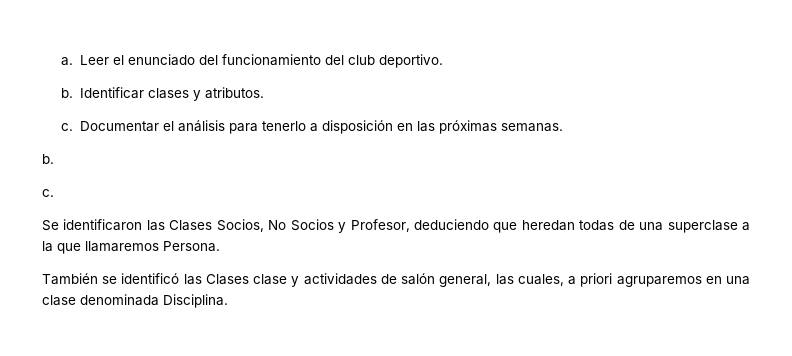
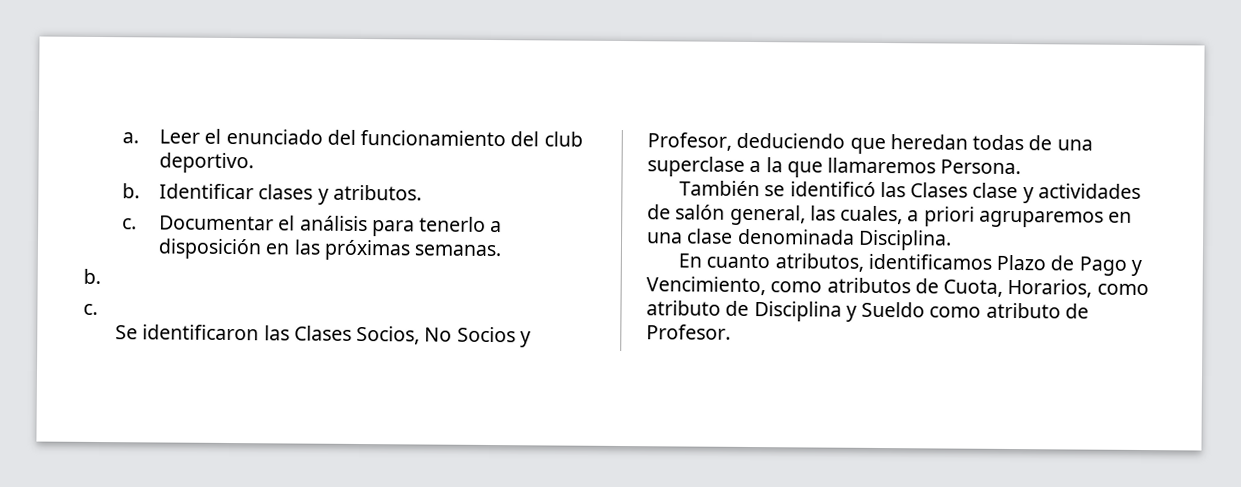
+ En cuanto atributos, identificamos Plazo de Pago y Vencimiento, como atributos de Cuota, Horarios, como atributo de Disciplina y Sueldo como atributo de Profesor.

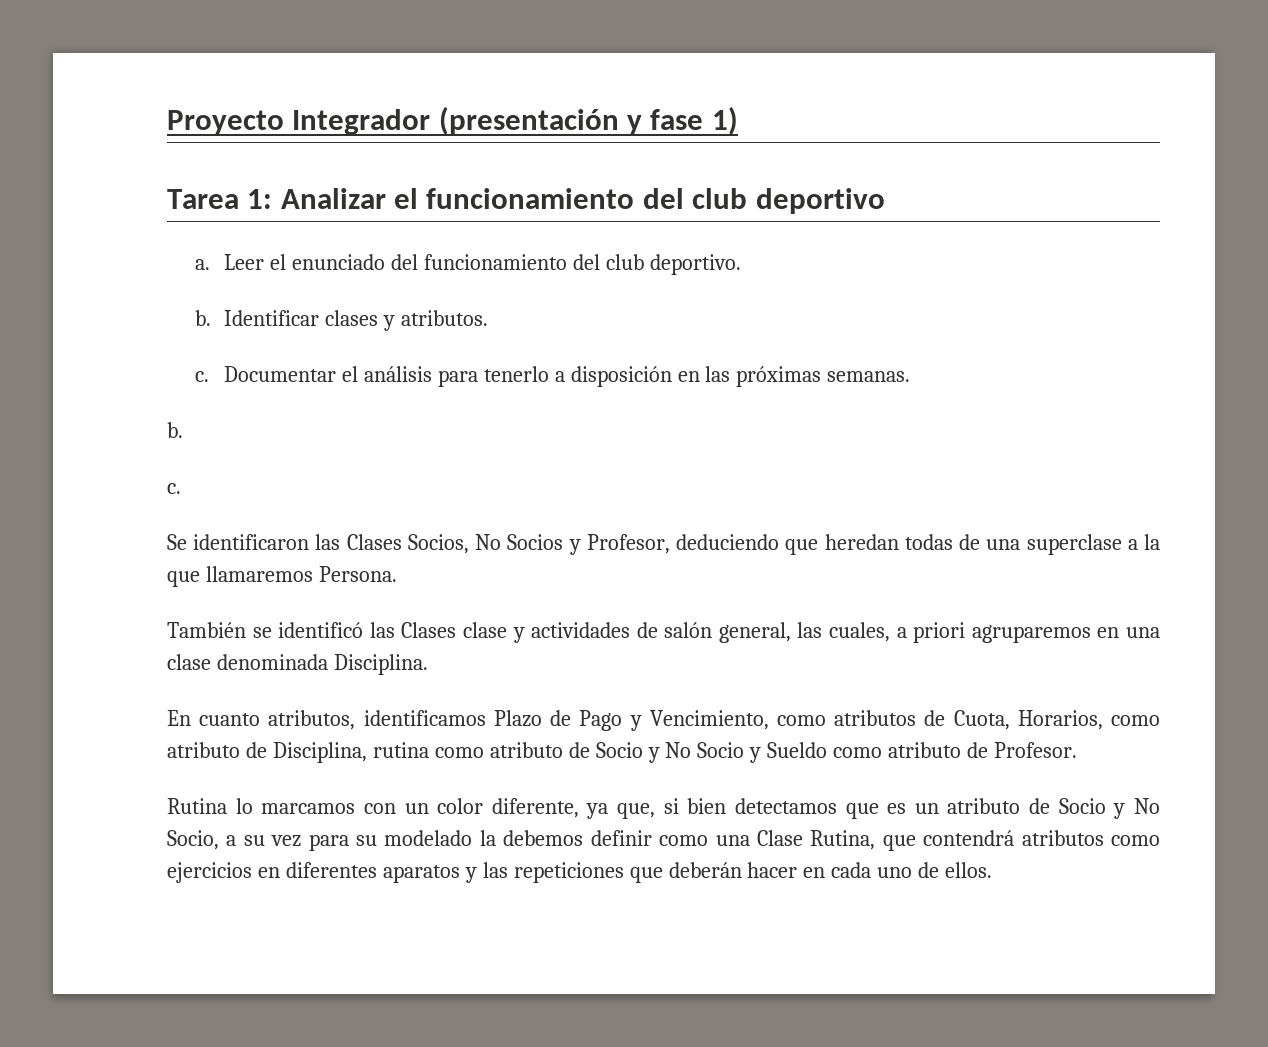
+ Proyecto Integrador (presentación y fase 1)
+ Tarea 1: Analizar el funcionamiento del club deportivo
- En cuanto atributos, identificamos Plazo de Pago y Vencimiento, como atributos de Cuota, Horarios, como atributo de Disciplina y Sueldo como atributo de Profesor.
+ En cuanto atributos, identificamos Plazo de Pago y Vencimiento, como atributos de Cuota, Horarios, como atributo de Disciplina, rutina como atributo de Socio y No Socio y Sueldo como atributo de Profesor.
+ Rutina lo marcamos con un color diferente, ya que, si bien detectamos que es un atributo de Socio y No Socio, a su vez para su modelado la debemos definir como una Clase Rutina, que contendrá atributos como ejercicios en diferentes aparatos y las repeticiones que deberán hacer en cada uno de ellos.

